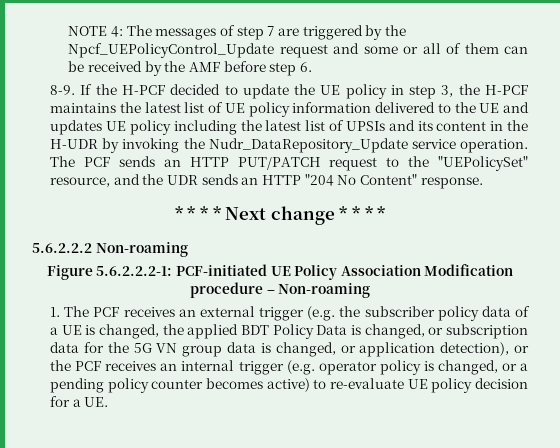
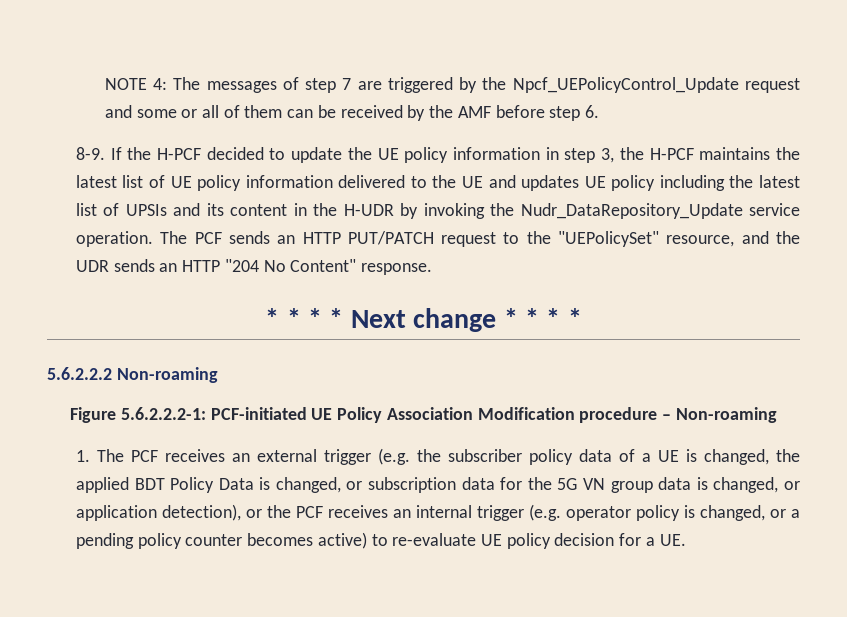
- If the H-PCF decided to update the UE policy in step 3, the H-PCF maintains the latest list of UE policy information delivered to the UE and updates UE policy including the latest list of UPSIs and its content in the H-UDR by invoking the Nudr_DataRepository_Update service operation.
+ If the H-PCF decided to update the UE policy information in step 3, the H-PCF maintains the latest list of UE policy information delivered to the UE and updates UE policy including the latest list of UPSIs and its content in the H-UDR by invoking the Nudr_DataRepository_Update service operation.

